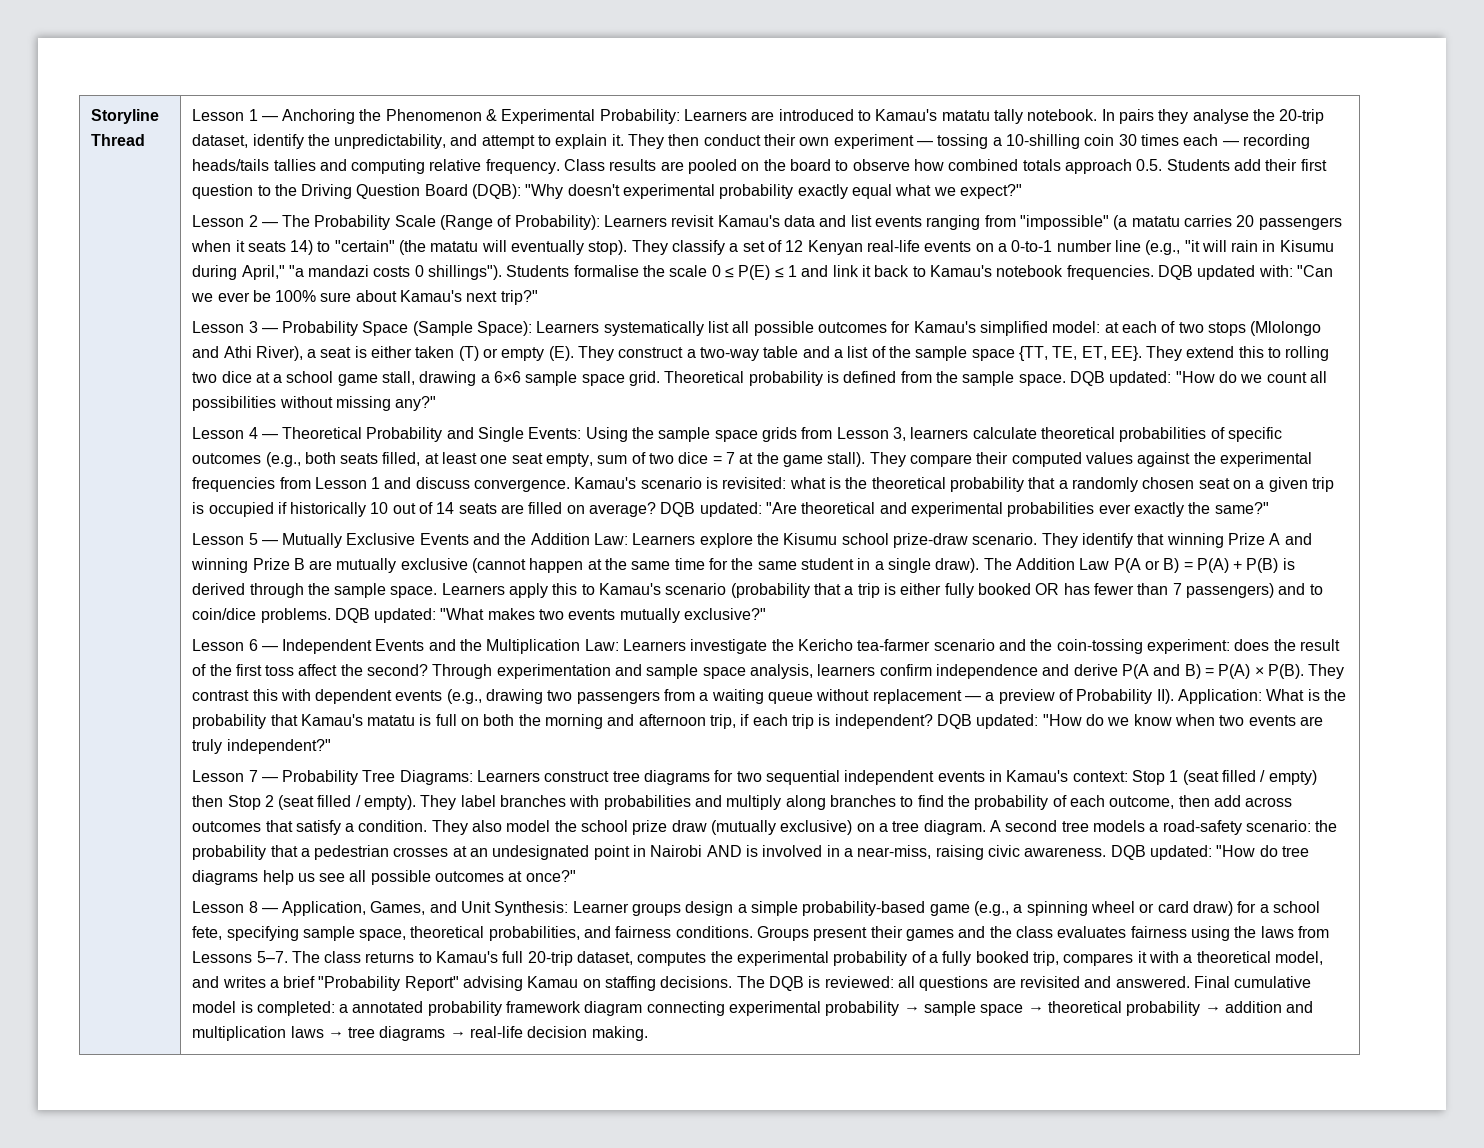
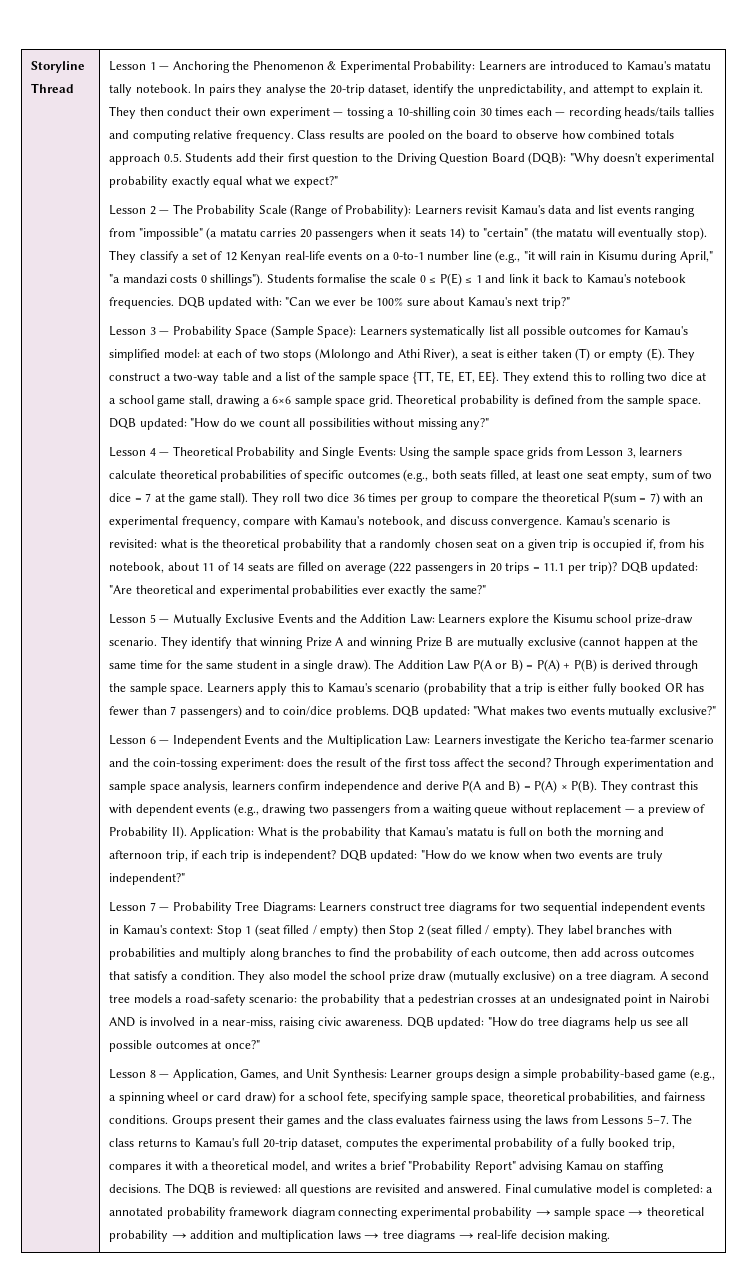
- They compare their computed values against the experimental frequencies from Lesson 1 and discuss convergence.
+ They roll two dice 36 times per group to compare the theoretical P(sum = 7) with an experimental frequency, compare with Kamau's notebook, and discuss convergence.
- Kamau's scenario is revisited: what is the theoretical probability that a randomly chosen seat on a given trip is occupied if historically 10 out of 14 seats are filled on average?
+ Kamau's scenario is revisited: what is the theoretical probability that a randomly chosen seat on a given trip is occupied if, from his notebook, about 11 of 14 seats are filled on average (222 passengers in 20 trips = 11.1 per trip)?

